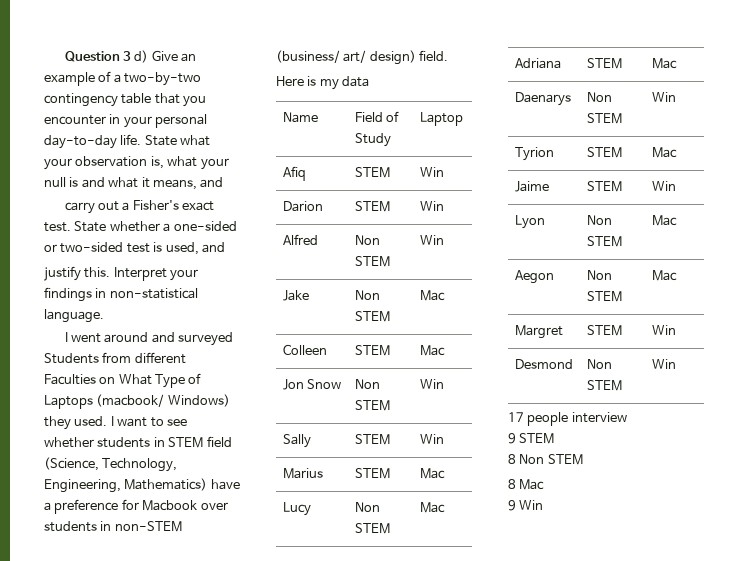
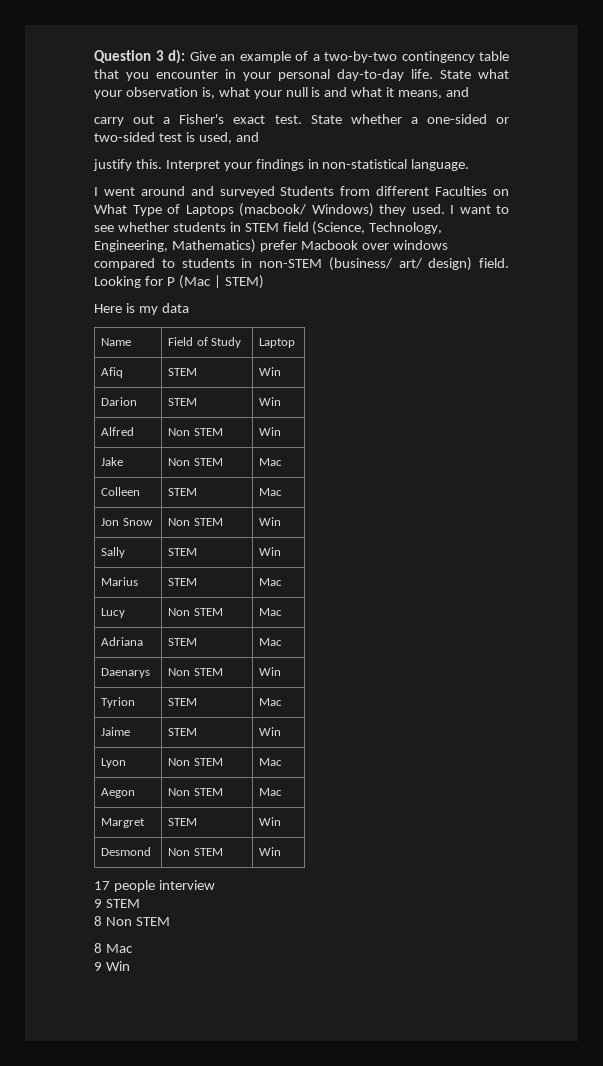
- Question 3 d) Give an example of a two-by-two contingency table that you encounter in your personal day-to-day life.
+ Question 3 d): Give an example of a two-by-two contingency table that you encounter in your personal day-to-day life.
- I want to see whether students in STEM field (Science, Technology, Engineering, Mathematics) have a preference for Macbook over students in non-STEM (business/ art/ design) field.
+ I want to see whether students in STEM field (Science, Technology, Engineering, Mathematics) prefer Macbook over windows compared to students in non-STEM (business/ art/ design) field. Looking for P (Mac | STEM)

